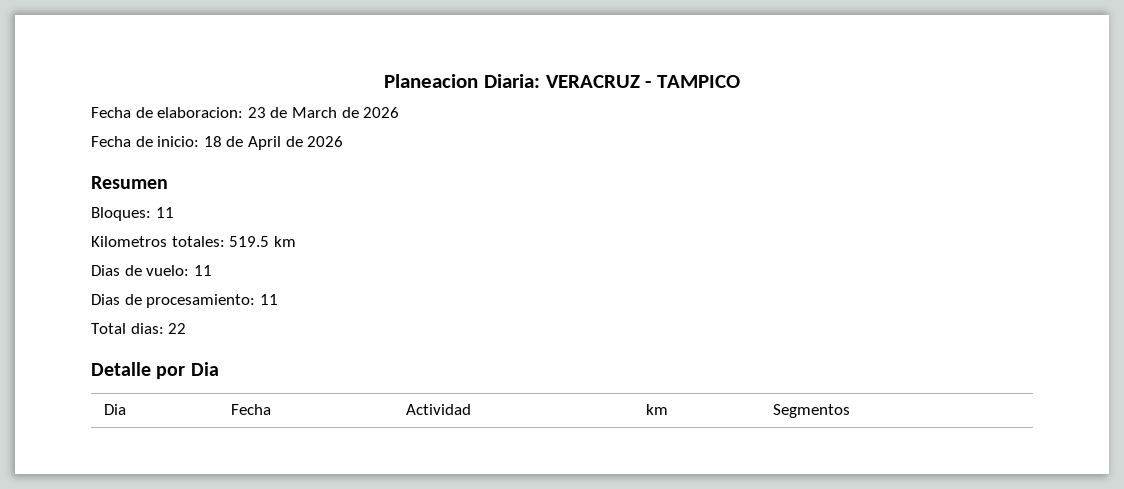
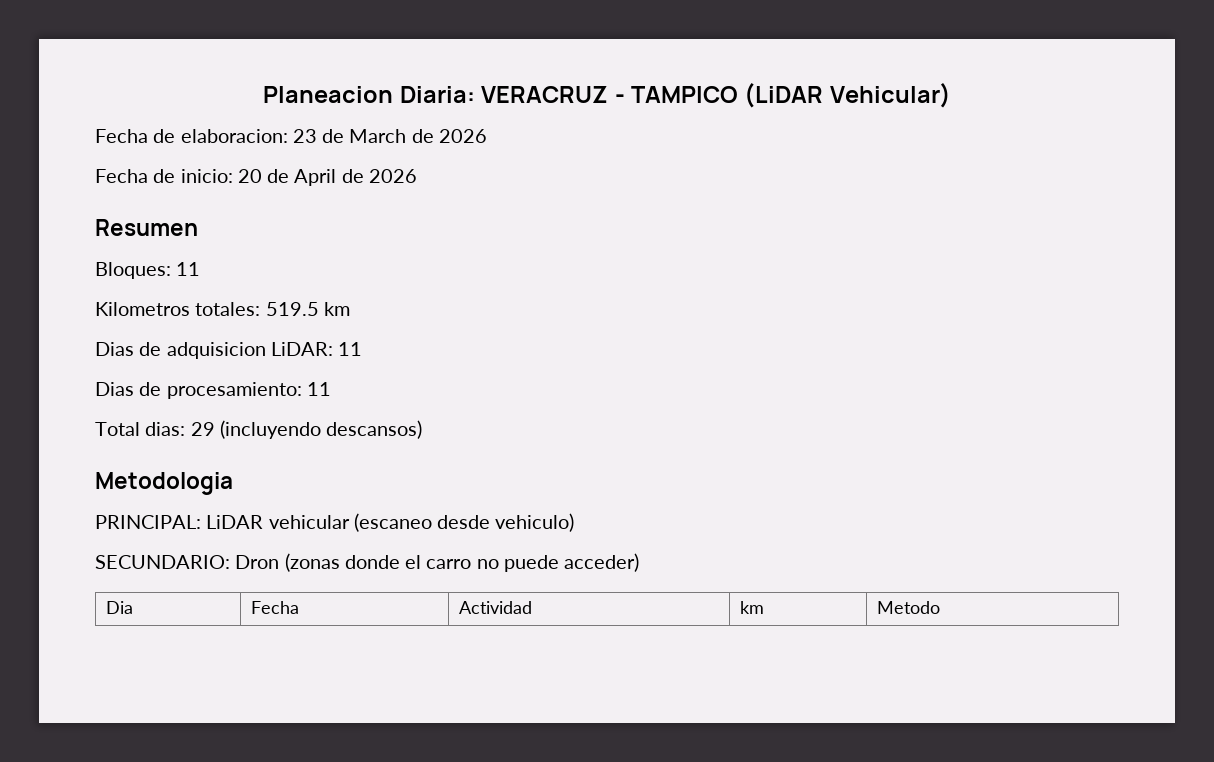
- Planeacion Diaria: VERACRUZ - TAMPICO
+ Planeacion Diaria: VERACRUZ - TAMPICO (LiDAR Vehicular)
- Fecha de inicio: 18 de April de 2026
+ Fecha de inicio: 20 de April de 2026
- Dias de vuelo: 11
+ Dias de adquisicion LiDAR: 11
- Total dias: 22
- Detalle por Dia
+ Total dias: 29 (incluyendo descansos)
+ Metodologia
+ PRINCIPAL: LiDAR vehicular (escaneo desde vehiculo)
+ SECUNDARIO: Dron (zonas donde el carro no puede acceder)
- Dia | Fecha | Actividad | km | Segmentos
+ Dia | Fecha | Actividad | km | Metodo

